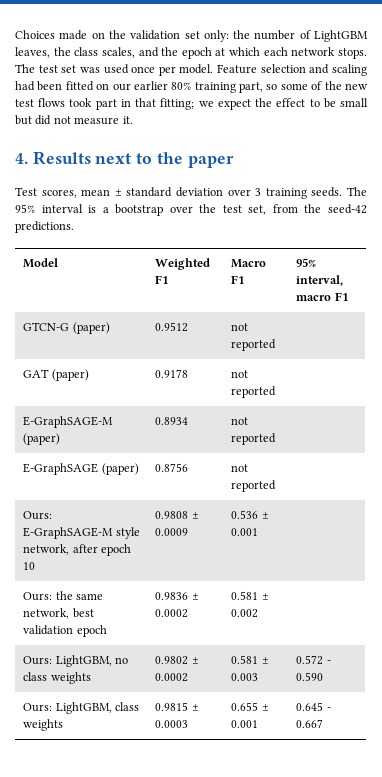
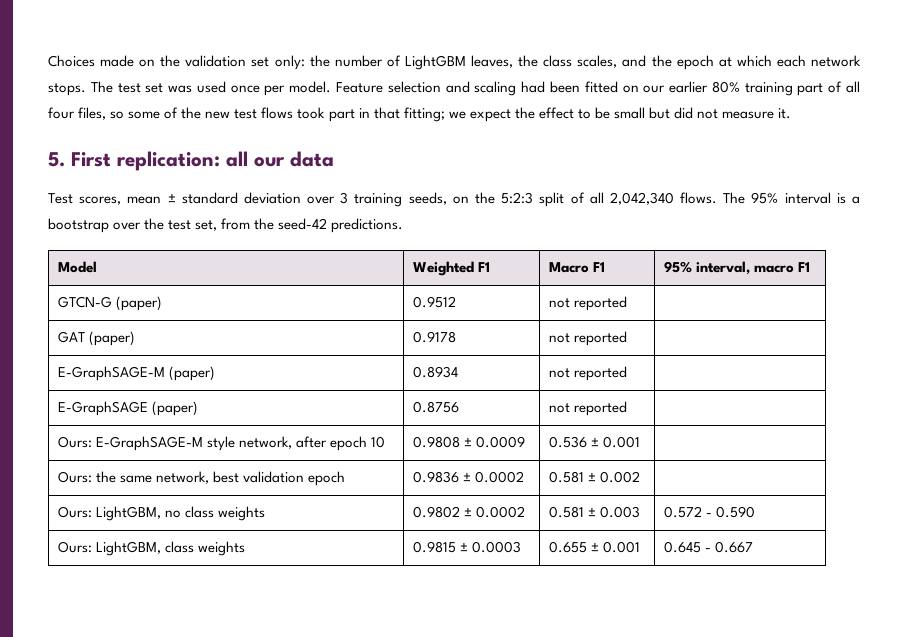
- Feature selection and scaling had been fitted on our earlier 80% training part, so some of the new test flows took part in that fitting; we expect the effect to be small but did not measure it.
+ Feature selection and scaling had been fitted on our earlier 80% training part of all four files, so some of the new test flows took part in that fitting; we expect the effect to be small but did not measure it.
- 4. Results next to the paper
+ 5. First replication: all our data
- Test scores, mean ± standard deviation over 3 training seeds.
+ Test scores, mean ± standard deviation over 3 training seeds, on the 5:2:3 split of all 2,042,340 flows.

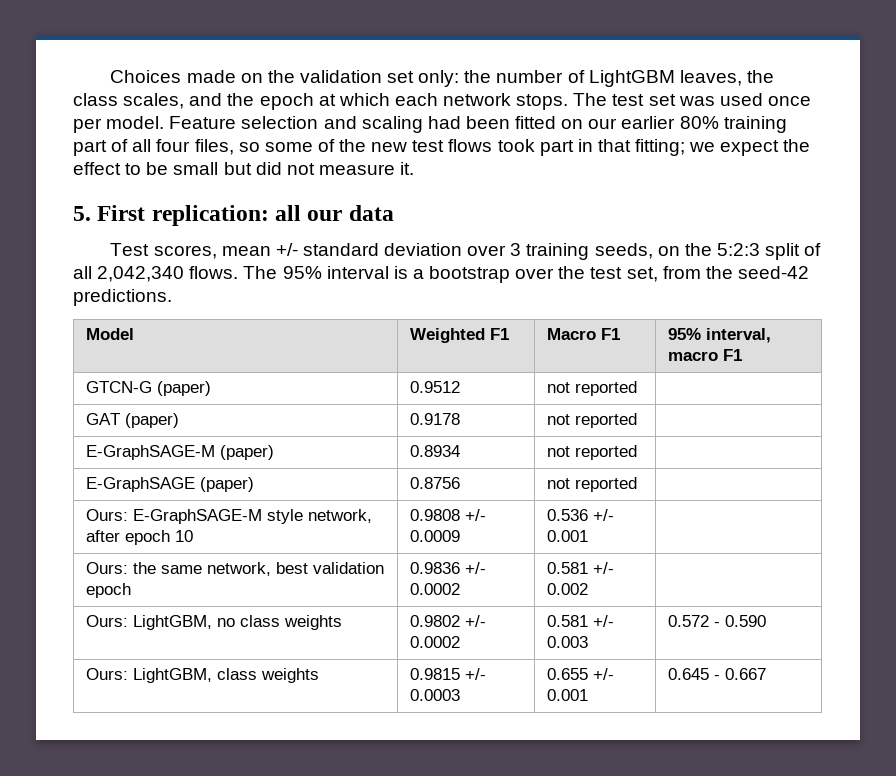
- Test scores, mean ± standard deviation over 3 training seeds, on the 5:2:3 split of all 2,042,340 flows.
+ Test scores, mean +/- standard deviation over 3 training seeds, on the 5:2:3 split of all 2,042,340 flows.
- Ours: E-GraphSAGE-M style network, after epoch 10 | 0.9808 ± 0.0009 | 0.536 ± 0.001 |
+ Ours: E-GraphSAGE-M style network, after epoch 10 | 0.9808 +/- 0.0009 | 0.536 +/- 0.001 |
- Ours: the same network, best validation epoch | 0.9836 ± 0.0002 | 0.581 ± 0.002 |
+ Ours: the same network, best validation epoch | 0.9836 +/- 0.0002 | 0.581 +/- 0.002 |
- Ours: LightGBM, no class weights | 0.9802 ± 0.0002 | 0.581 ± 0.003 | 0.572 - 0.590
+ Ours: LightGBM, no class weights | 0.9802 +/- 0.0002 | 0.581 +/- 0.003 | 0.572 - 0.590
- Ours: LightGBM, class weights | 0.9815 ± 0.0003 | 0.655 ± 0.001 | 0.645 - 0.667
+ Ours: LightGBM, class weights | 0.9815 +/- 0.0003 | 0.655 +/- 0.001 | 0.645 - 0.667

